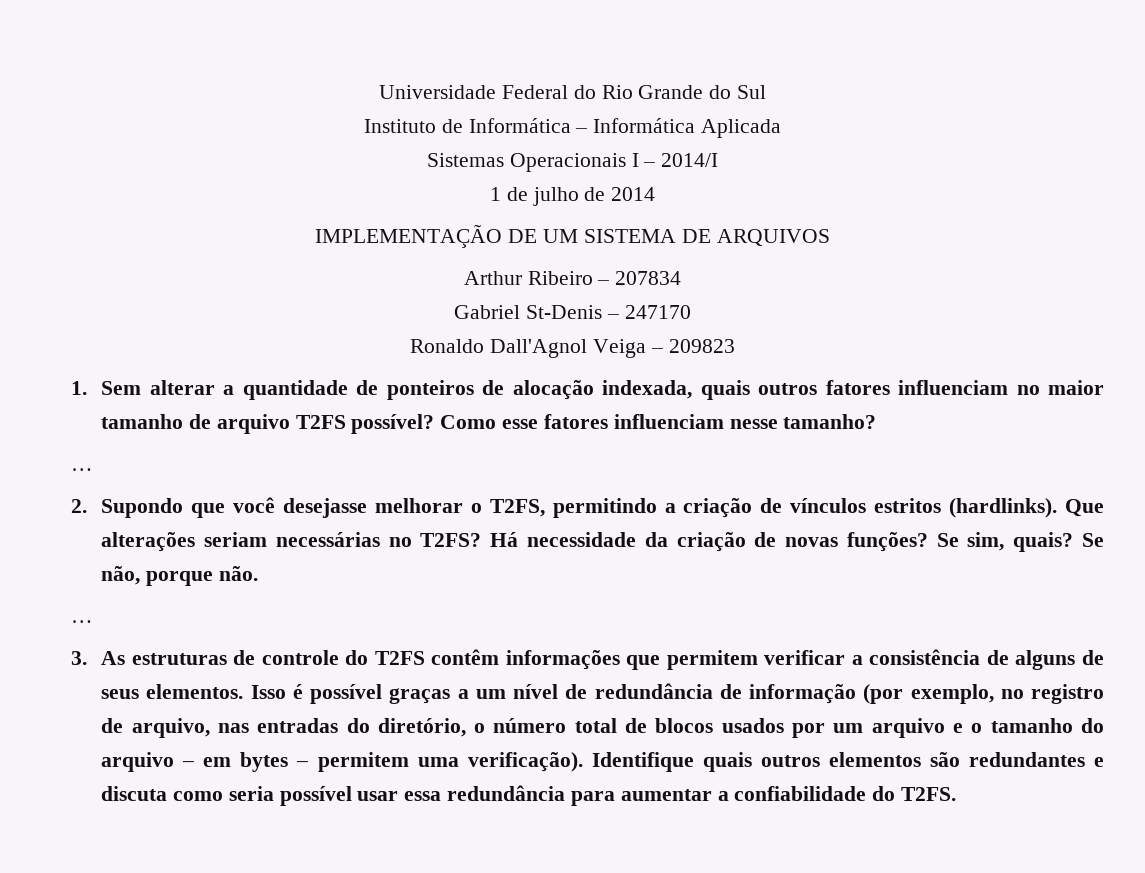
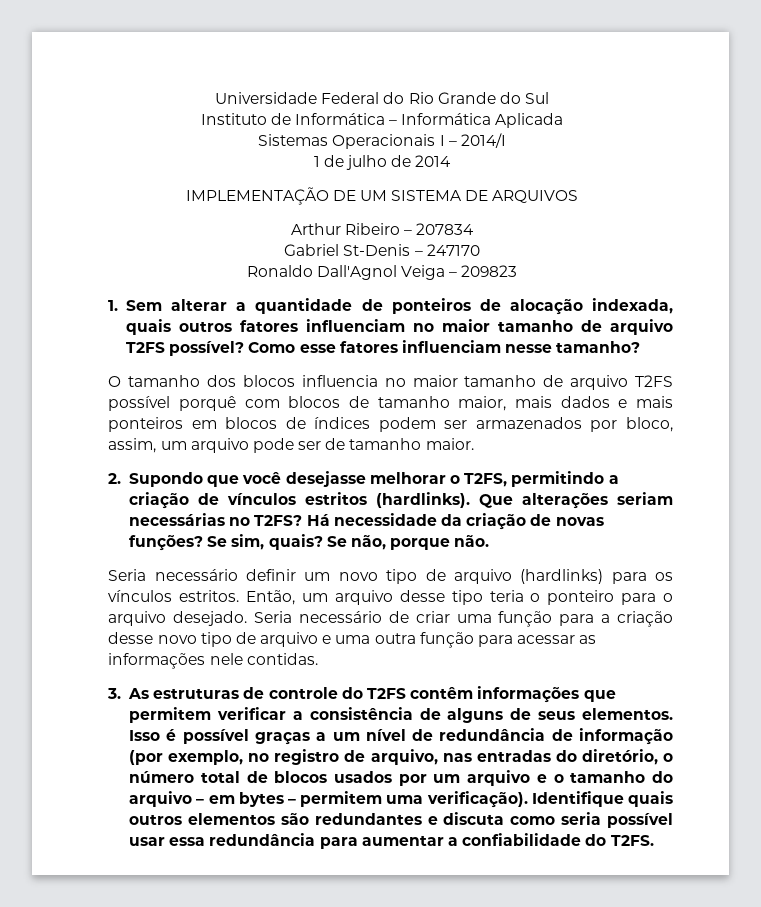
  Como esse fatores influenciam nesse tamanho?
- …
+ O tamanho dos blocos influencia no maior tamanho de arquivo T2FS possível porquê com blocos de tamanho maior, mais dados e mais ponteiros em blocos de índices podem ser armazenados por bloco, assim, um arquivo pode ser de tamanho maior.
  Se não, porque não.
- …
+ Seria necessário definir um novo tipo de arquivo (hardlinks) para os vínculos estritos. Então, um arquivo desse tipo teria o ponteiro para o arquivo desejado. Seria necessário de criar uma função para a criação desse novo tipo de arquivo e uma outra função para acessar as informações nele contidas.

